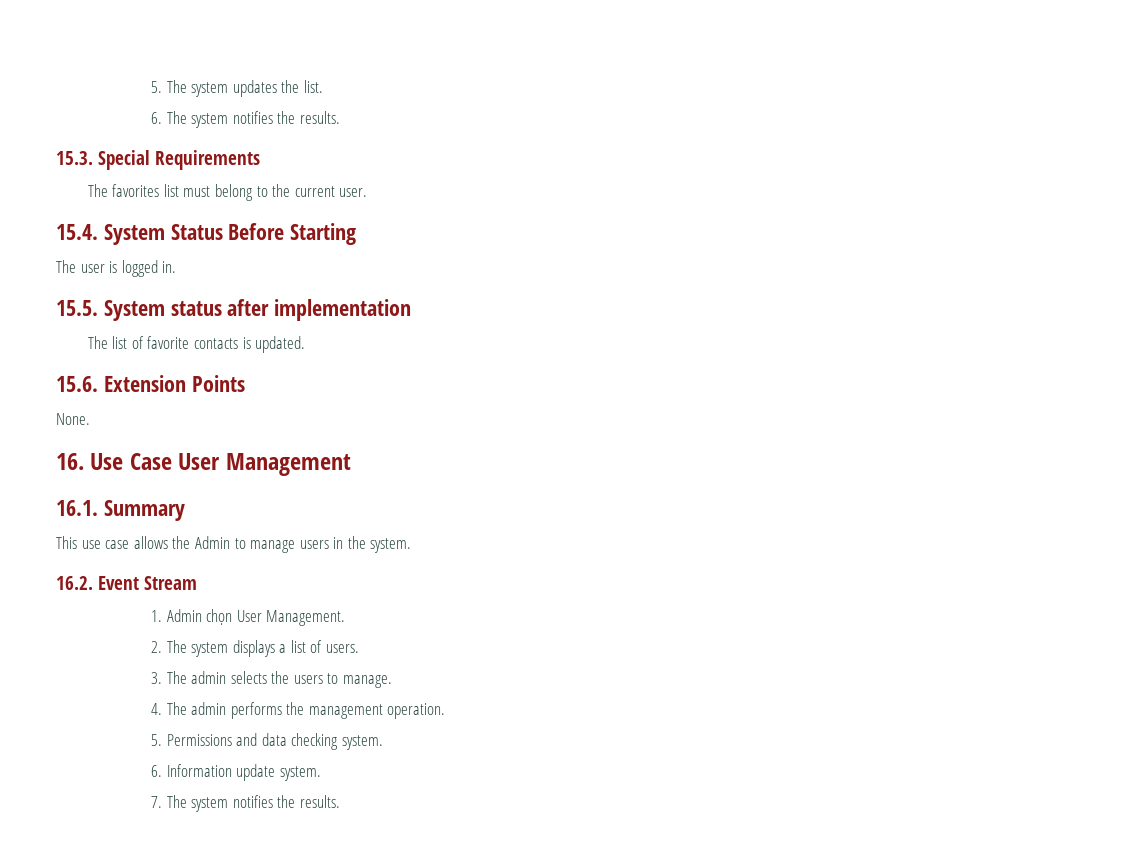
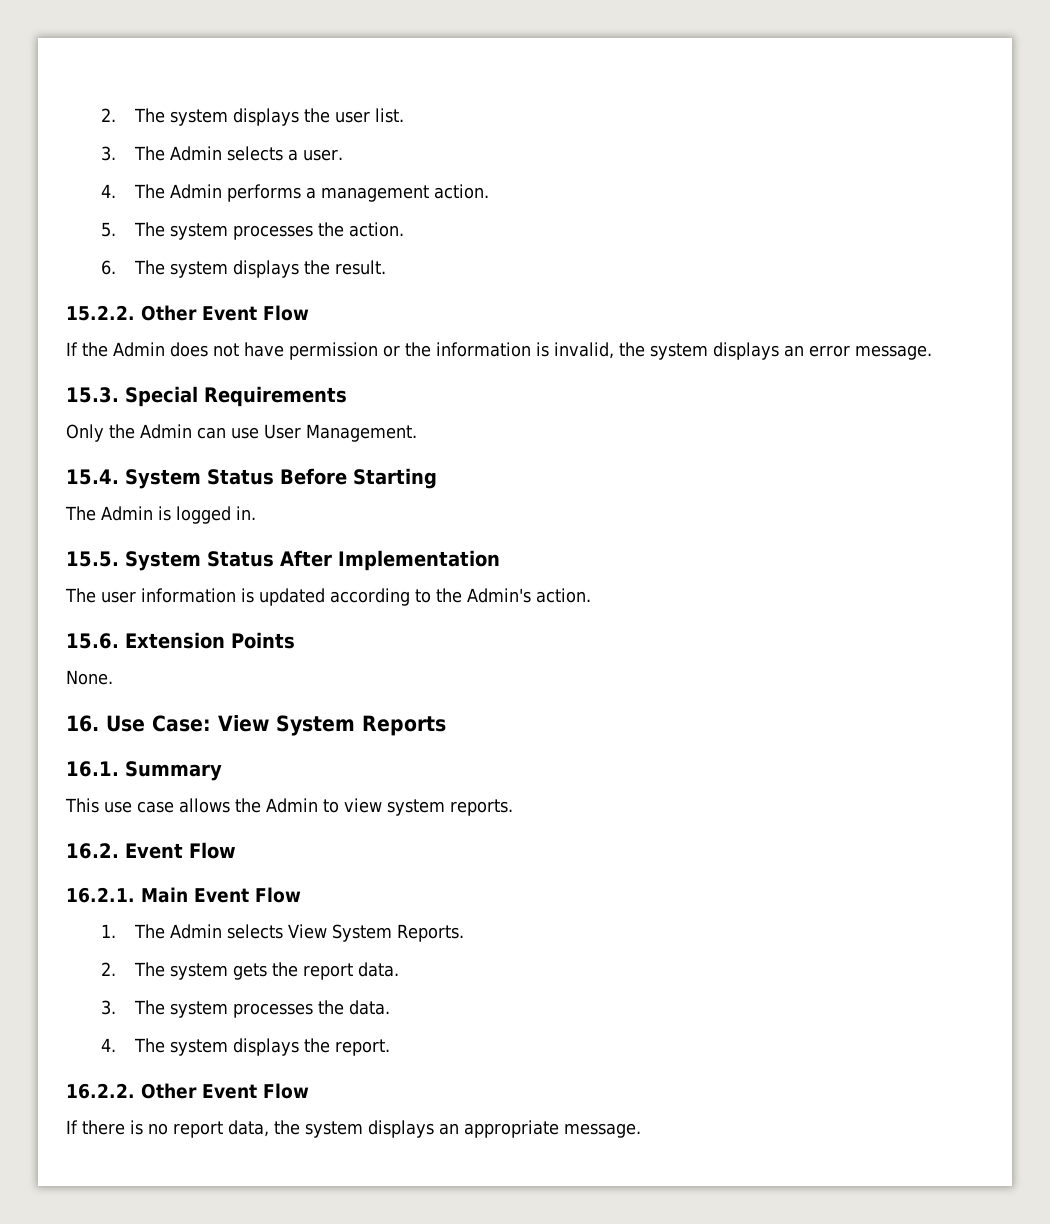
- 5. The system updates the list.
- 6. The system notifies the results.
+ 2. The system displays the user list.
+ 3. The Admin selects a user.
+ 4. The Admin performs a management action.
+ 5. The system processes the action.
+ 6. The system displays the result.
+ 15.2.2. Other Event Flow
+ If the Admin does not have permission or the information is invalid, the system displays an error message.
  15.3. Special Requirements
- The favorites list must belong to the current user.
+ Only the Admin can use User Management.
- The user is logged in.
+ The Admin is logged in.
- 15.5. System status after implementation
- The list of favorite contacts is updated.
+ 15.5. System Status After Implementation
+ The user information is updated according to the Admin's action.
- 16. Use Case User Management
+ 16. Use Case: View System Reports
- This use case allows the Admin to manage users in the system.
- 16.2. Event Stream
- 1. Admin chọn User Management.
- 2. The system displays a list of users.
- 3. The admin selects the users to manage.
- 4. The admin performs the management operation.
- 5. Permissions and data checking system.
- 6. Information update system.
- 7. The system notifies the results.
+ This use case allows the Admin to view system reports.
+ 16.2. Event Flow
+ 16.2.1. Main Event Flow
+ 1. The Admin selects View System Reports.
+ 2. The system gets the report data.
+ 3. The system processes the data.
+ 4. The system displays the report.
+ 16.2.2. Other Event Flow
+ If there is no report data, the system displays an appropriate message.

